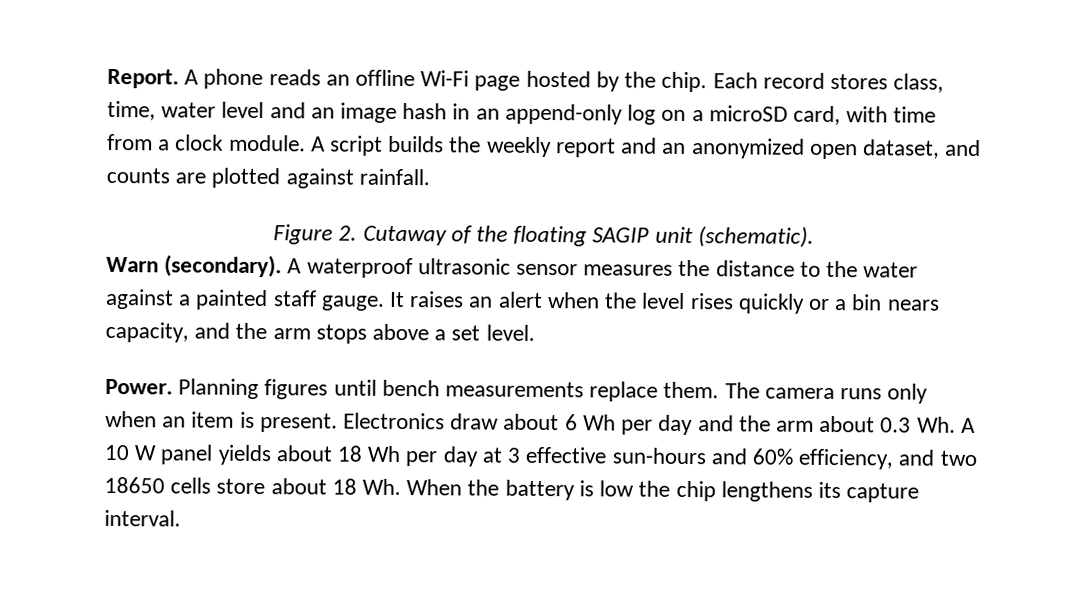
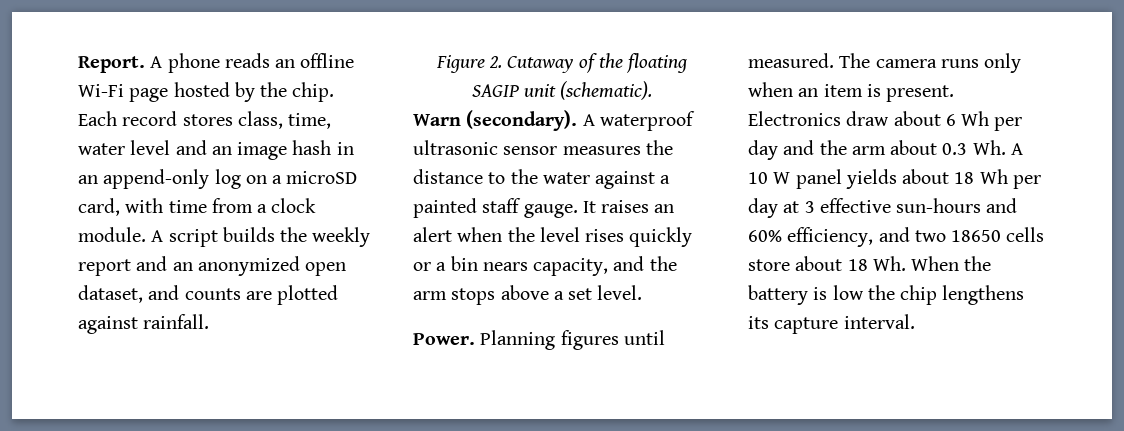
- Planning figures until bench measurements replace them.
+ Planning figures until measured.

